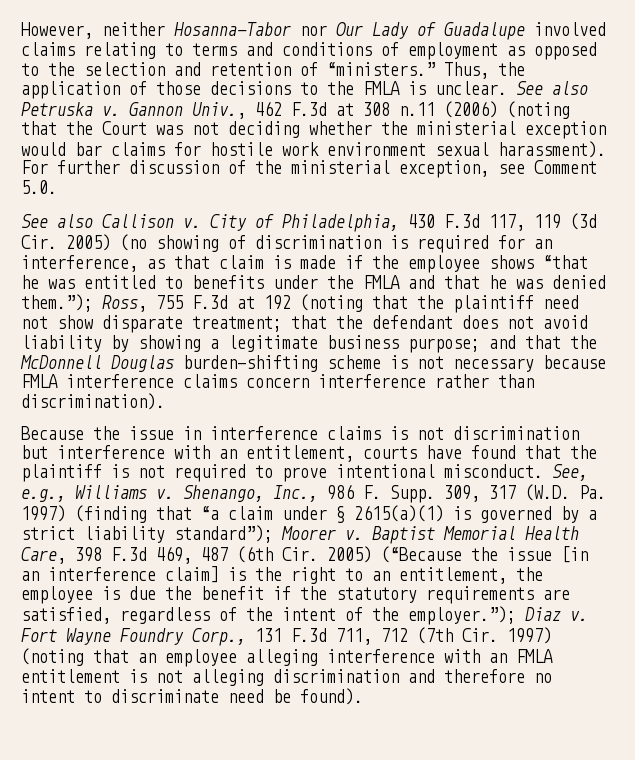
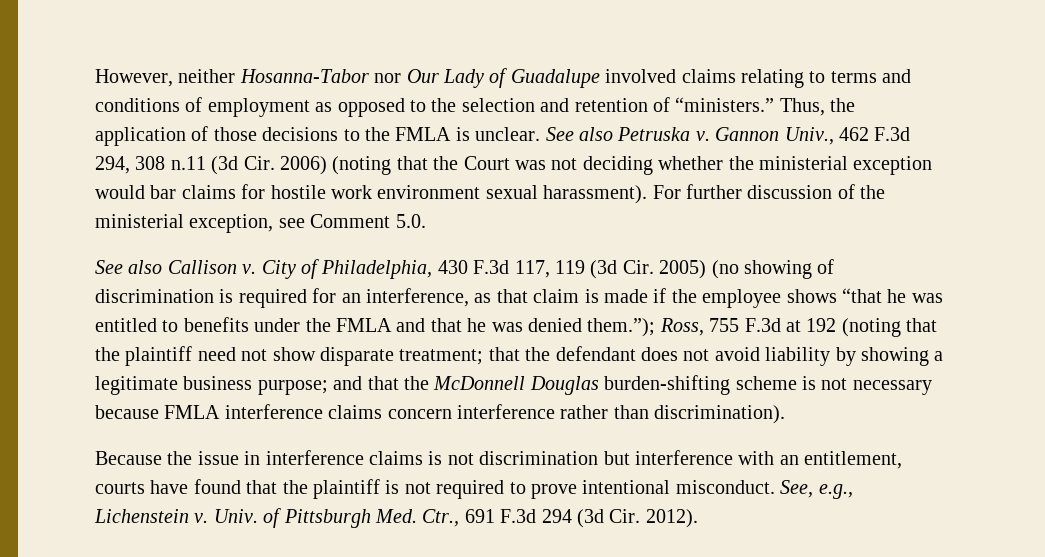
- Gannon Univ., 462 F.3d at 308 n.11 (2006) (noting that the Court was not deciding whether the ministerial exception would bar claims for hostile work environment sexual harassment).
+ Gannon Univ., 462 F.3d 294, 308 n.11 (3d Cir. 2006) (noting that the Court was not deciding whether the ministerial exception would bar claims for hostile work environment sexual harassment).
- See, e.g., Williams v. Shenango, Inc., 986 F. Supp. 309, 317 (W.D. Pa. 1997) (finding that “a claim under § 2615(a)(1) is governed by a strict liability standard”); Moorer v. Baptist Memorial Health Care, 398 F.3d 469, 487 (6th Cir. 2005) (“Because the issue [in an interference claim] is the right to an entitlement, the employee is due the benefit if the statutory requirements are satisfied, regardless of the intent of the employer.”); Diaz v. Fort Wayne Foundry Corp., 131 F.3d 711, 712 (7th Cir. 1997) (noting that an employee alleging interference with an FMLA entitlement is not alleging discrimination and therefore no intent to discriminate need be found).
+ See, e.g., Lichenstein v. Univ. of Pittsburgh Med. Ctr., 691 F.3d 294 (3d Cir. 2012).

